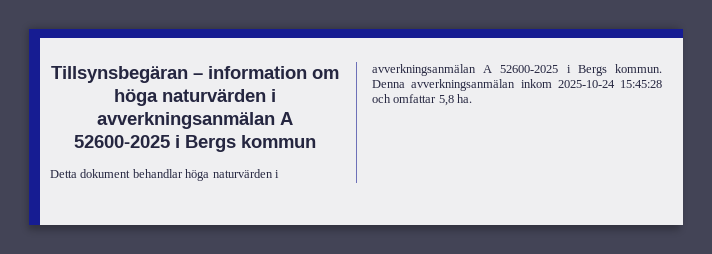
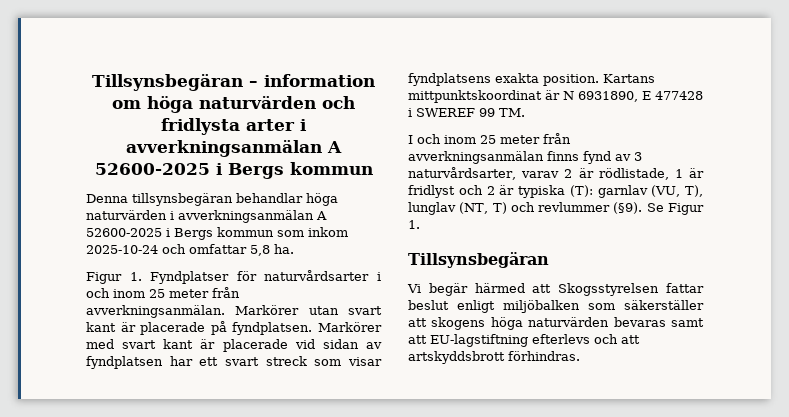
- Tillsynsbegäran – information om höga naturvärden i avverkningsanmälan A 52600-2025 i Bergs kommun
- Detta dokument behandlar höga naturvärden i avverkningsanmälan A 52600-2025 i Bergs kommun. Denna avverkningsanmälan inkom 2025-10-24 15:45:28 och omfattar 5,8 ha.
+ Tillsynsbegäran – information om höga naturvärden och fridlysta arter i avverkningsanmälan A 52600-2025 i Bergs kommun
+ Denna tillsynsbegäran behandlar höga naturvärden i avverkningsanmälan A 52600-2025 i Bergs kommun som inkom 2025-10-24 och omfattar 5,8 ha.
+ Figur 1. Fyndplatser för naturvårdsarter i och inom 25 meter från avverkningsanmälan. Markörer utan svart kant är placerade på fyndplatsen. Markörer med svart kant är placerade vid sidan av fyndplatsen har ett svart streck som visar fyndplatsens exakta position. Kartans mittpunktskoordinat är N 6931890, E 477428 i SWEREF 99 TM.
+ I och inom 25 meter från avverkningsanmälan finns fynd av 3 naturvårdsarter, varav 2 är rödlistade, 1 är fridlyst och 2 är typiska (T): garnlav (VU, T), lunglav (NT, T) och revlummer (§9). Se Figur 1.
+ Tillsynsbegäran
+ Vi begär härmed att Skogsstyrelsen fattar beslut enligt miljöbalken som säkerställer att skogens höga naturvärden bevaras samt att EU-lagstiftning efterlevs och att artskyddsbrott förhindras.

